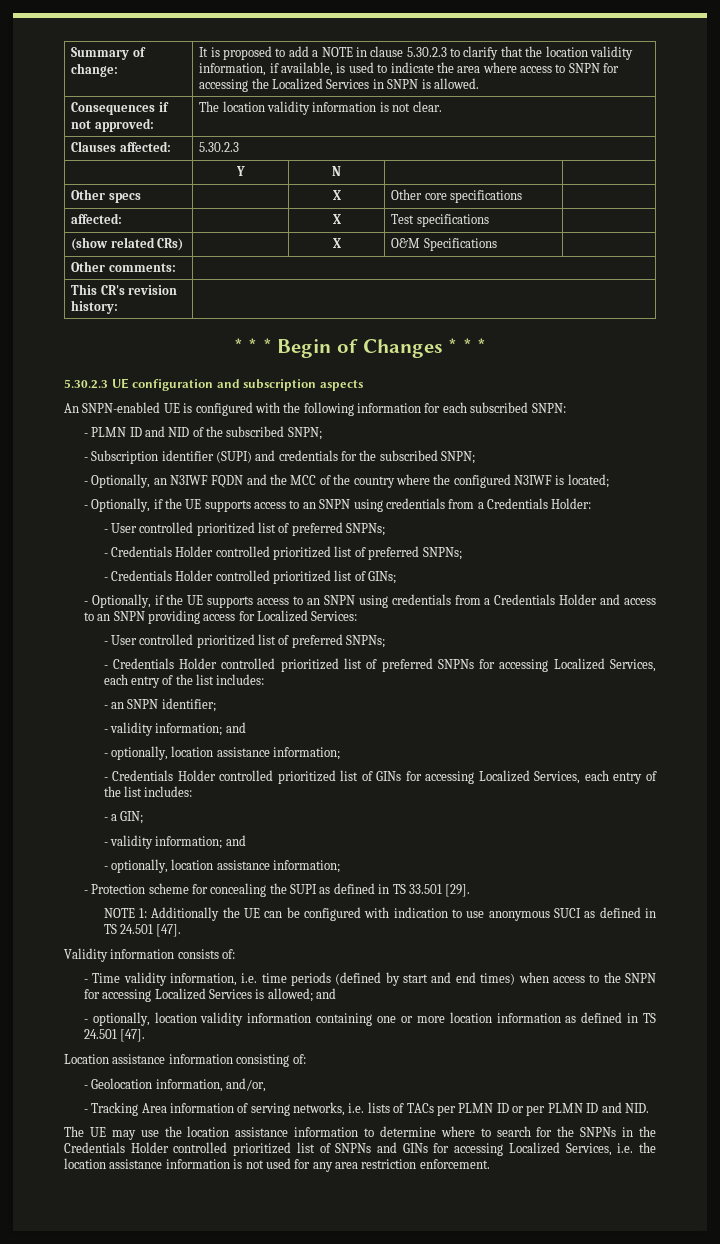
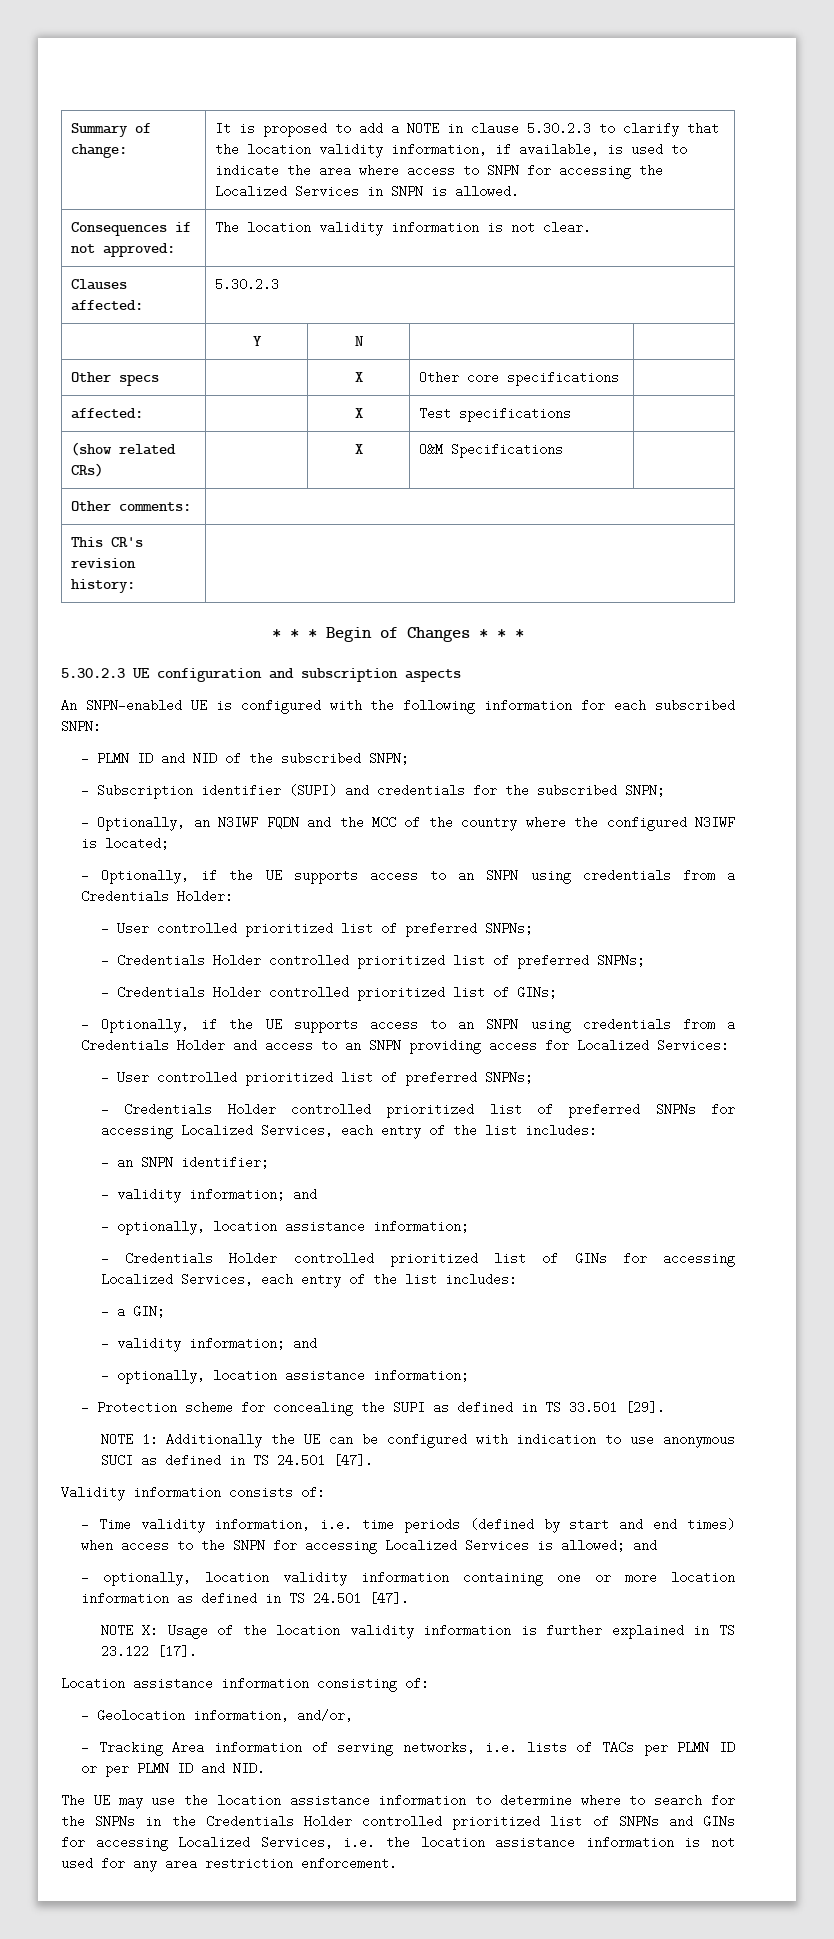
+ NOTE X: Usage of the location validity information is further explained in TS 23.122 [17].

